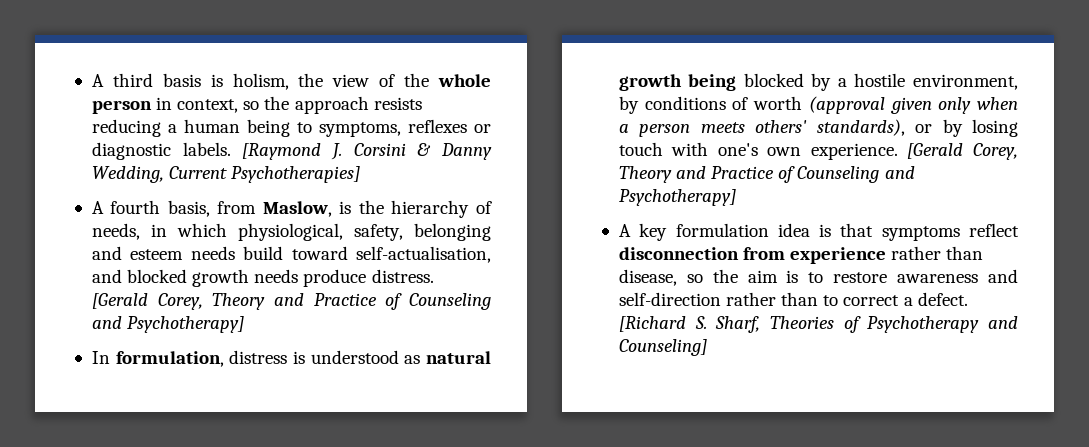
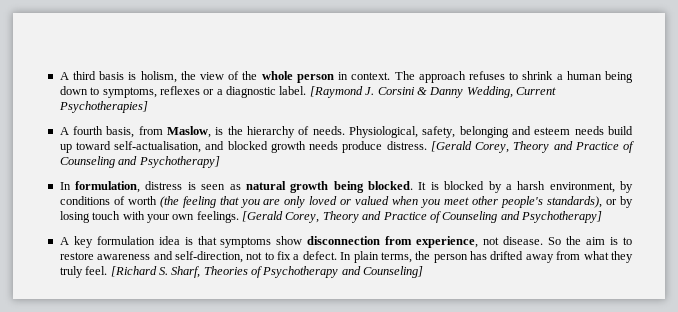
- A third basis is holism, the view of the whole person in context, so the approach resists reducing a human being to symptoms, reflexes or diagnostic labels.
+ A third basis is holism, the view of the whole person in context. The approach refuses to shrink a human being down to symptoms, reflexes or a diagnostic label.
- A fourth basis, from Maslow, is the hierarchy of needs, in which physiological, safety, belonging and esteem needs build toward self-actualisation, and blocked growth needs produce distress.
+ A fourth basis, from Maslow, is the hierarchy of needs. Physiological, safety, belonging and esteem needs build up toward self-actualisation, and blocked growth needs produce distress.
- In formulation, distress is understood as natural growth being blocked by a hostile environment, by conditions of worth (approval given only when a person meets others' standards), or by losing touch with one's own experience.
+ In formulation, distress is seen as natural growth being blocked. It is blocked by a harsh environment, by conditions of worth (the feeling that you are only loved or valued when you meet other people's standards), or by losing touch with your own feelings.
- A key formulation idea is that symptoms reflect disconnection from experience rather than disease, so the aim is to restore awareness and self-direction rather than to correct a defect.
+ A key formulation idea is that symptoms show disconnection from experience, not disease. So the aim is to restore awareness and self-direction, not to fix a defect. In plain terms, the person has drifted away from what they truly feel.

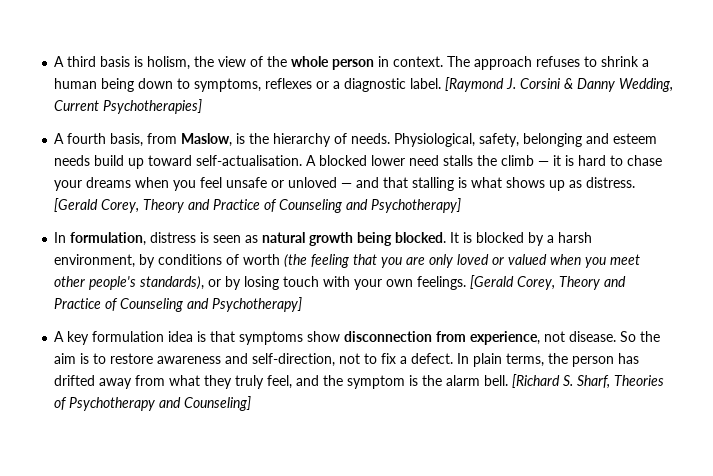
- Physiological, safety, belonging and esteem needs build up toward self-actualisation, and blocked growth needs produce distress.
+ Physiological, safety, belonging and esteem needs build up toward self-actualisation. A blocked lower need stalls the climb — it is hard to chase your dreams when you feel unsafe or unloved — and that stalling is what shows up as distress.
- In plain terms, the person has drifted away from what they truly feel.
+ In plain terms, the person has drifted away from what they truly feel, and the symptom is the alarm bell.

